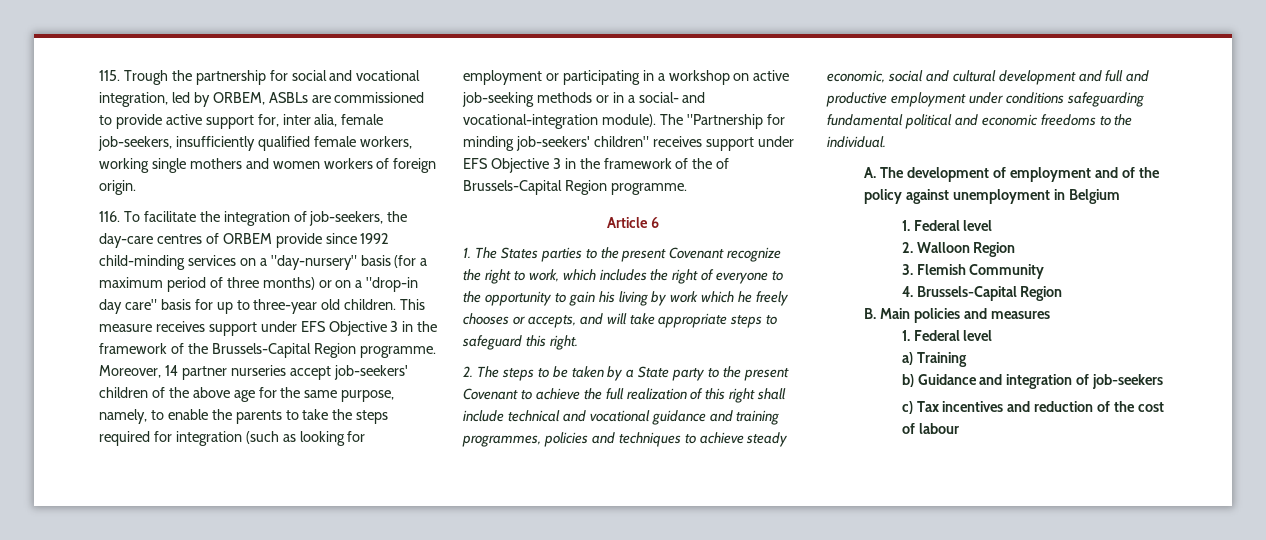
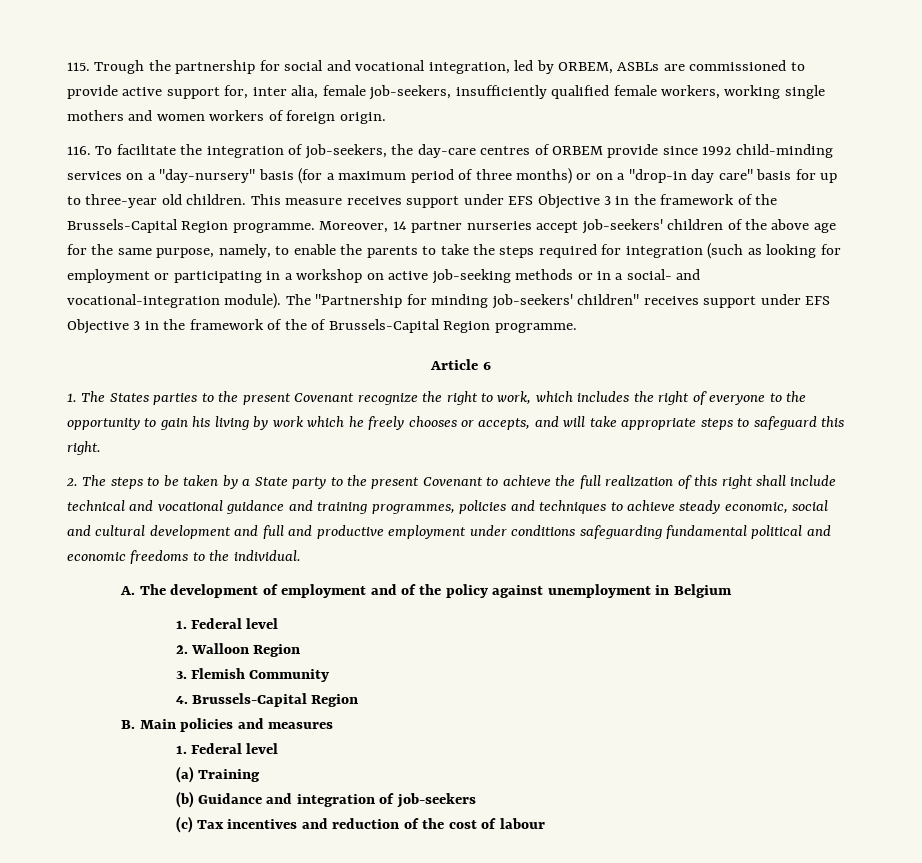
- a) Training
+ (a) Training
- b) Guidance and integration of job-seekers
+ (b) Guidance and integration of job-seekers
- c) Tax incentives and reduction of the cost of labour
+ (c) Tax incentives and reduction of the cost of labour

